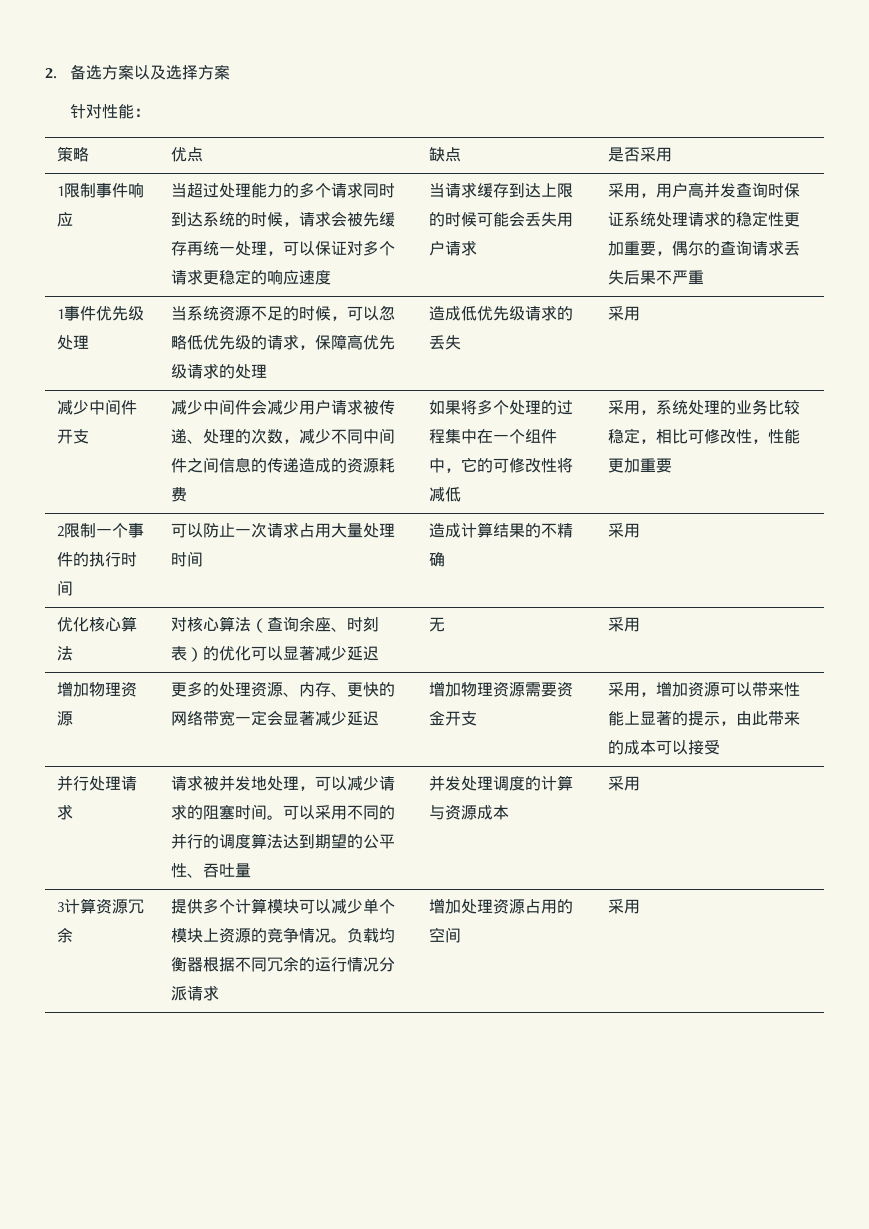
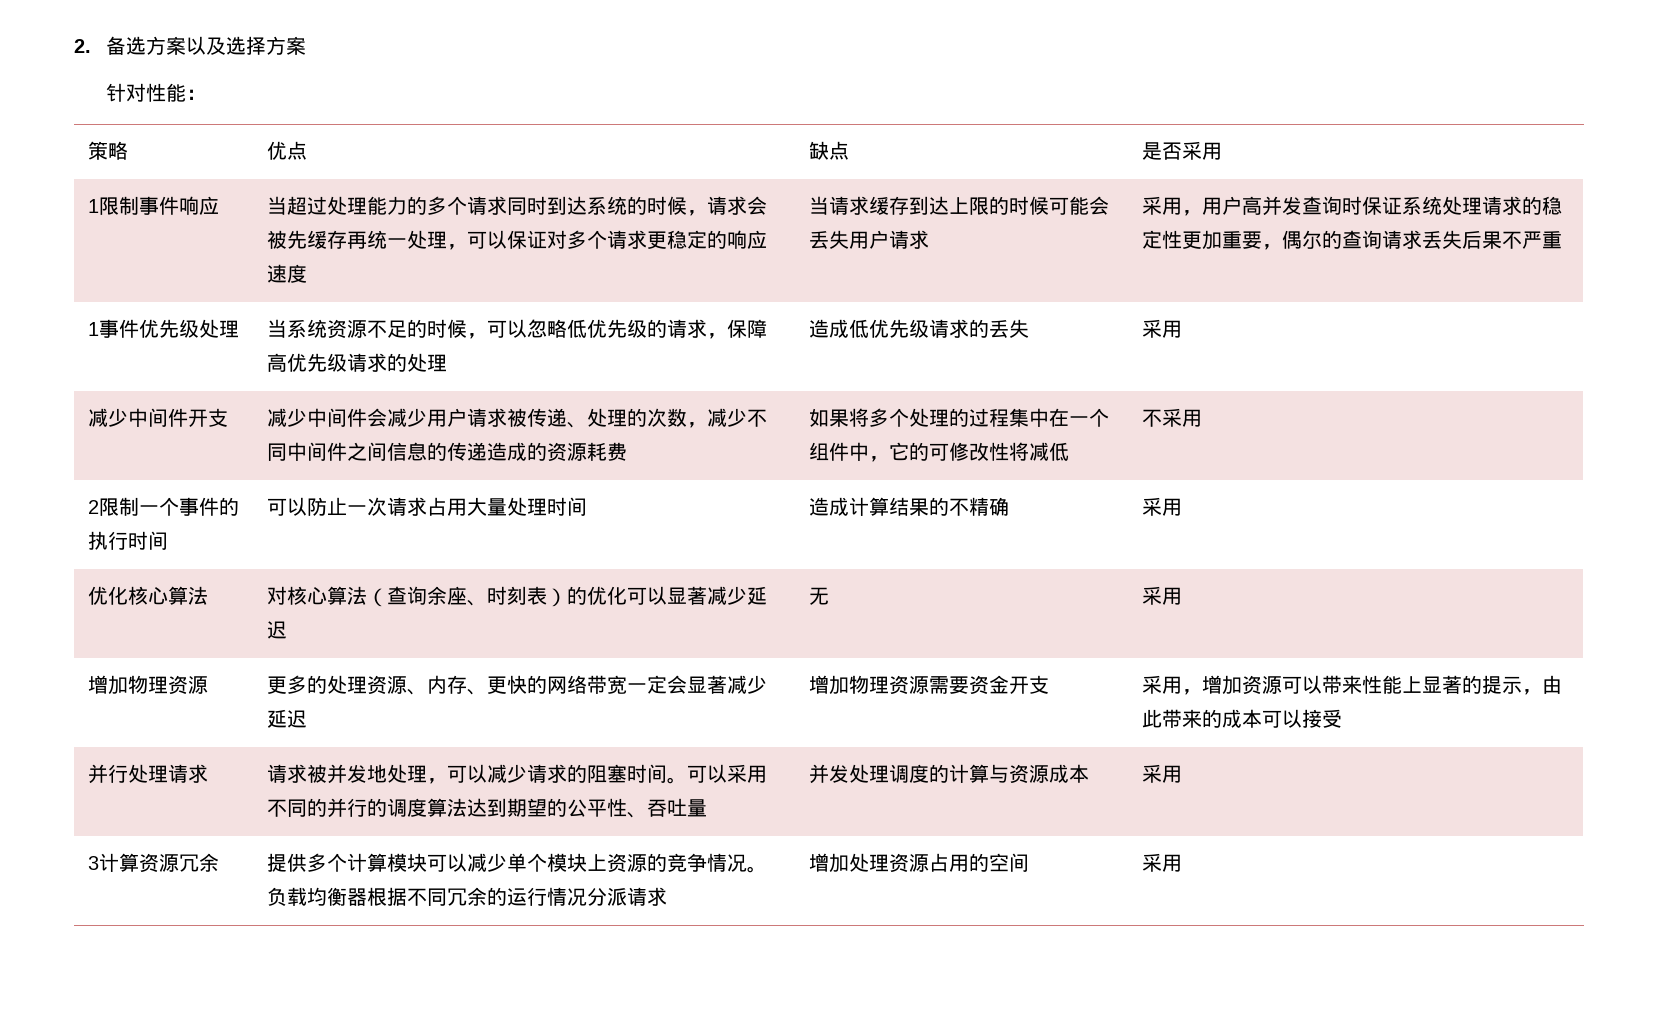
- 采用，系统处理的业务比较稳定，相比可修改性，性能更加重要
+ 不采用

